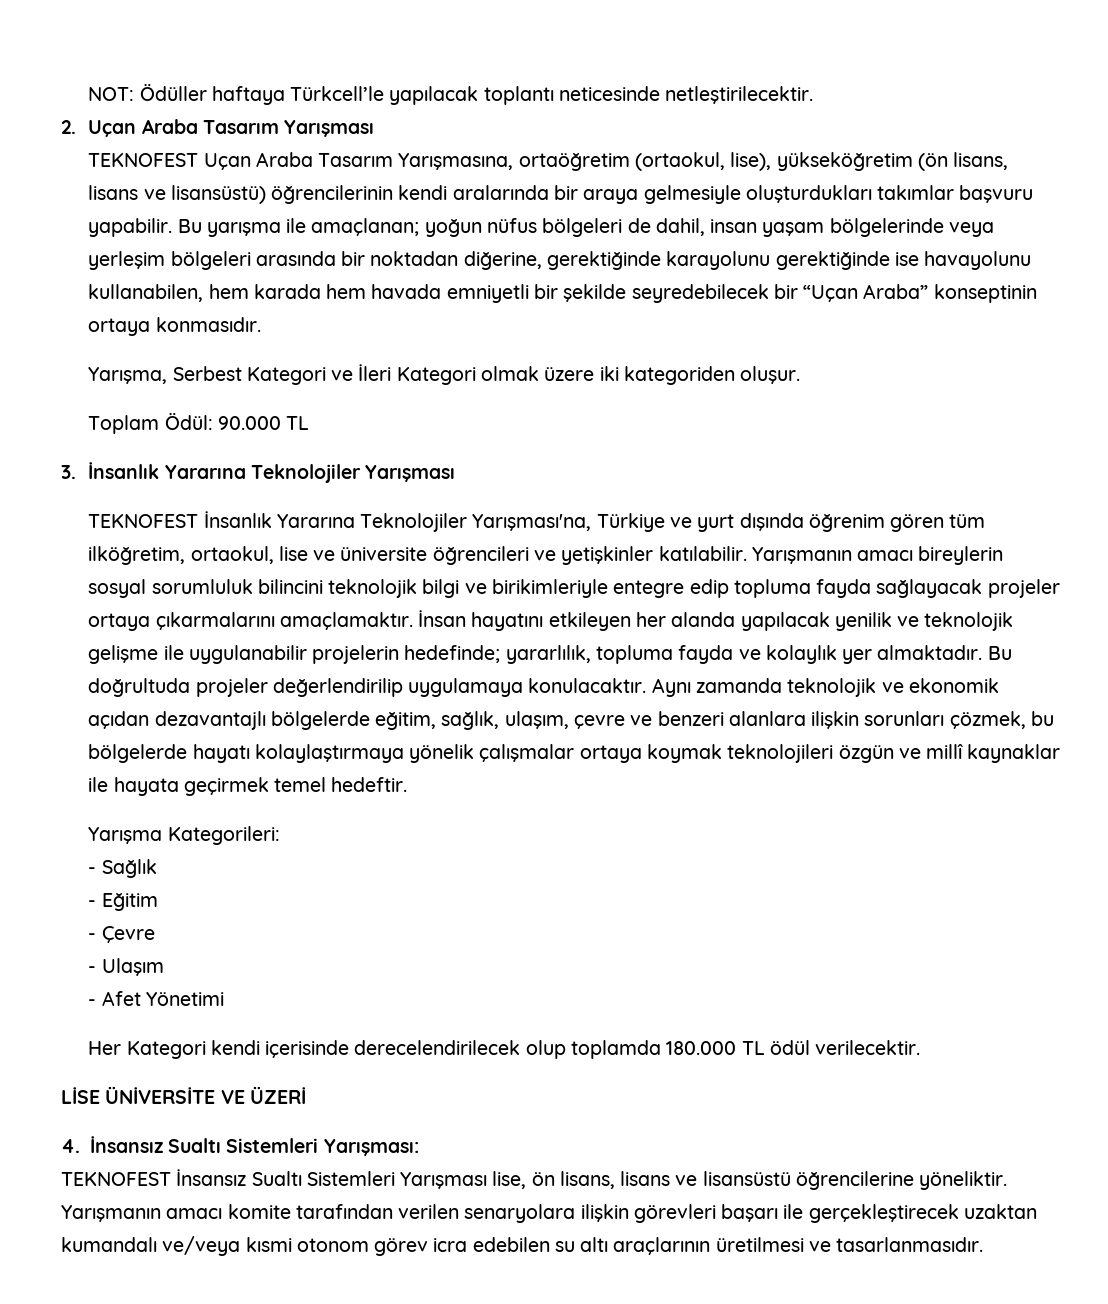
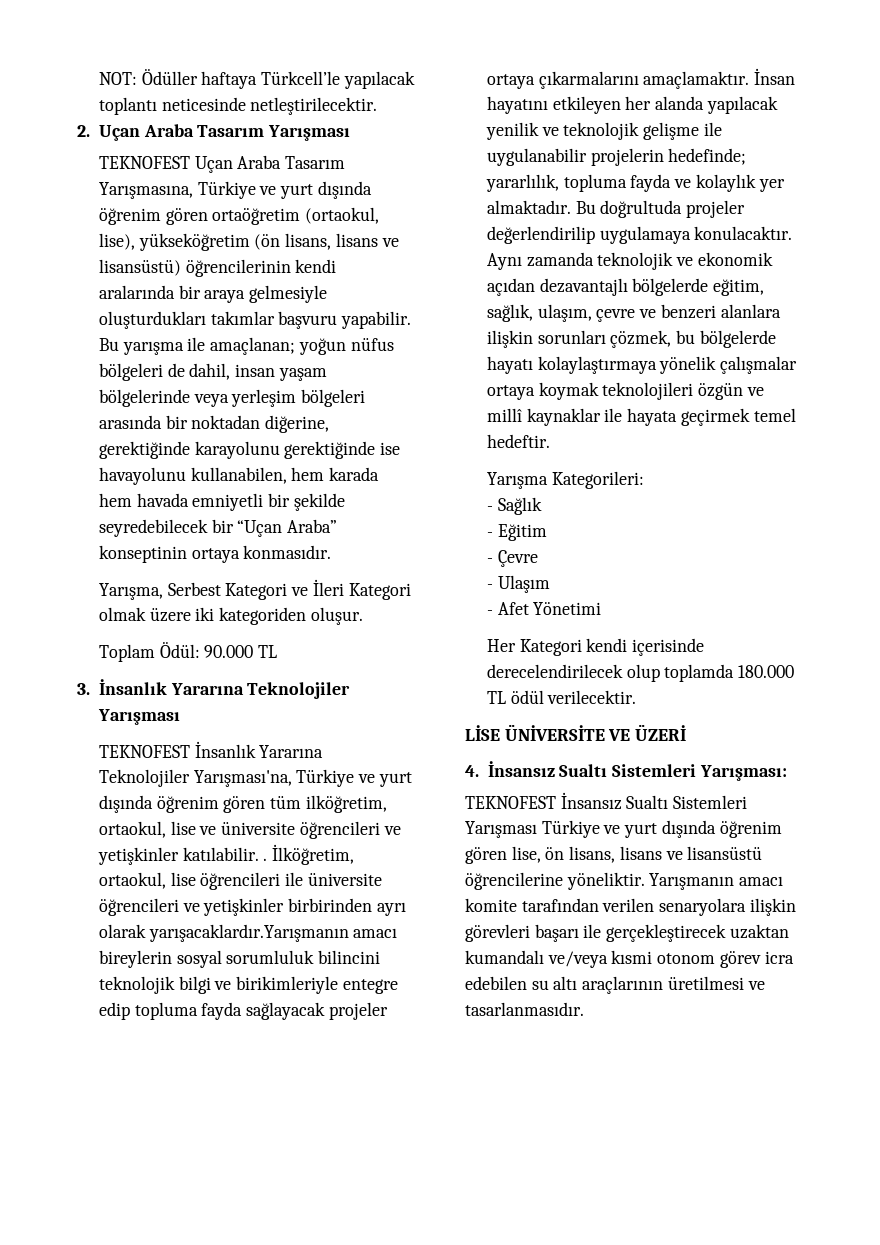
- TEKNOFEST Uçan Araba Tasarım Yarışmasına, ortaöğretim (ortaokul, lise), yükseköğretim (ön lisans, lisans ve lisansüstü) öğrencilerinin kendi aralarında bir araya gelmesiyle oluşturdukları takımlar başvuru yapabilir.
+ TEKNOFEST Uçan Araba Tasarım Yarışmasına, Türkiye ve yurt dışında öğrenim gören ortaöğretim (ortaokul, lise), yükseköğretim (ön lisans, lisans ve lisansüstü) öğrencilerinin kendi aralarında bir araya gelmesiyle oluşturdukları takımlar başvuru yapabilir.
- TEKNOFEST İnsanlık Yararına Teknolojiler Yarışması'na, Türkiye ve yurt dışında öğrenim gören tüm ilköğretim, ortaokul, lise ve üniversite öğrencileri ve yetişkinler katılabilir. Yarışmanın amacı bireylerin sosyal sorumluluk bilincini teknolojik bilgi ve birikimleriyle entegre edip topluma fayda sağlayacak projeler ortaya çıkarmalarını amaçlamaktır.
+ TEKNOFEST İnsanlık Yararına Teknolojiler Yarışması'na, Türkiye ve yurt dışında öğrenim gören tüm ilköğretim, ortaokul, lise ve üniversite öğrencileri ve yetişkinler katılabilir. . İlköğretim, ortaokul, lise öğrencileri ile üniversite öğrencileri ve yetişkinler birbirinden ayrı olarak yarışacaklardır.Yarışmanın amacı bireylerin sosyal sorumluluk bilincini teknolojik bilgi ve birikimleriyle entegre edip topluma fayda sağlayacak projeler ortaya çıkarmalarını amaçlamaktır.
- TEKNOFEST İnsansız Sualtı Sistemleri Yarışması lise, ön lisans, lisans ve lisansüstü öğrencilerine yöneliktir.
+ TEKNOFEST İnsansız Sualtı Sistemleri Yarışması Türkiye ve yurt dışında öğrenim gören lise, ön lisans, lisans ve lisansüstü öğrencilerine yöneliktir.

